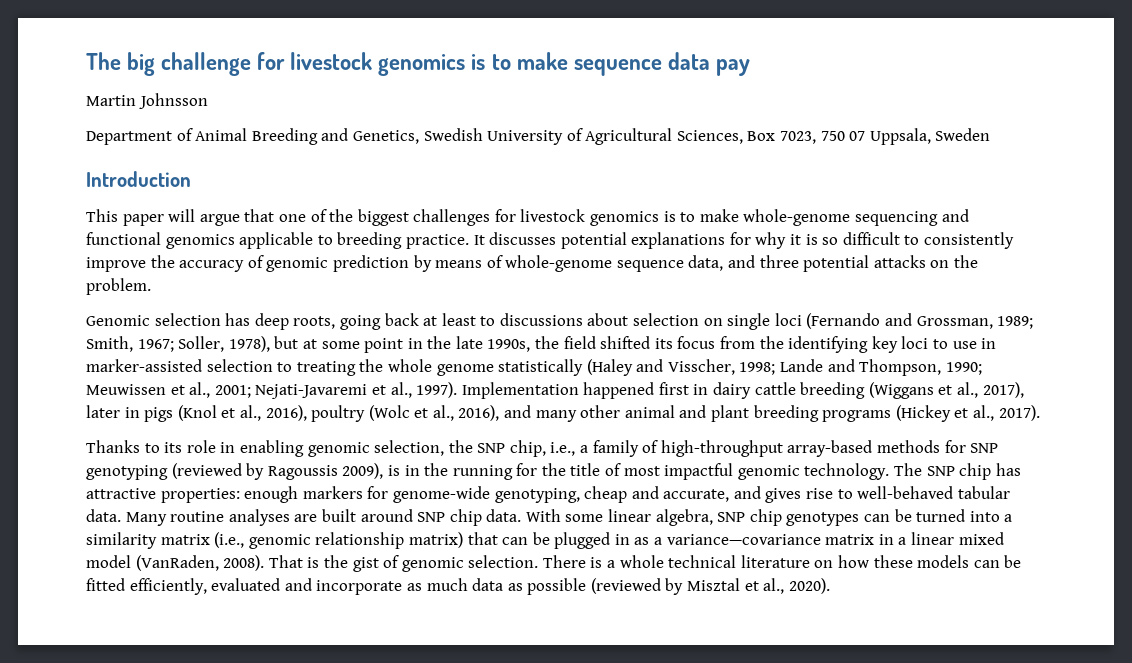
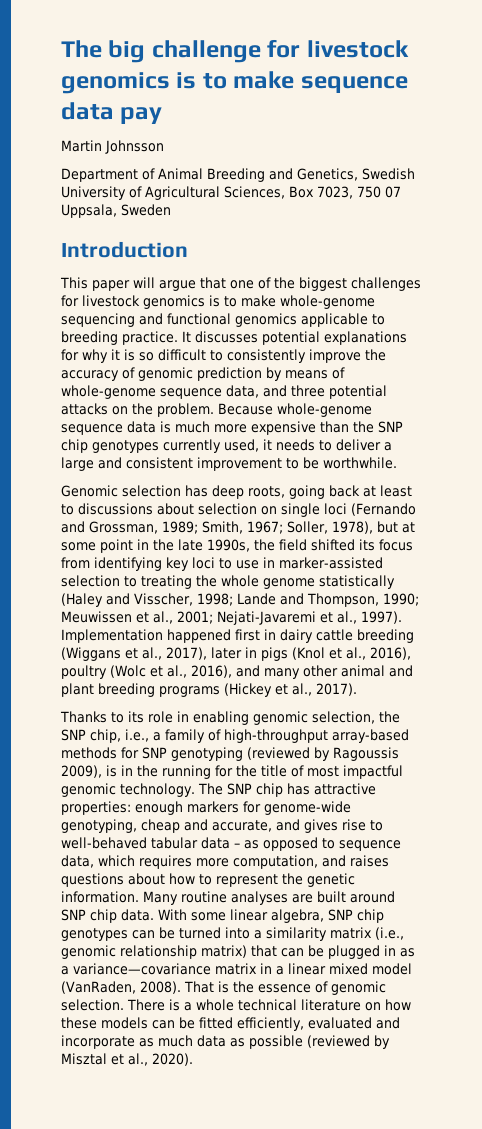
+ Because whole-genome sequence data is much more expensive than the SNP chip genotypes currently used, it needs to deliver a large and consistent improvement to be worthwhile.
- Soller, 1978), but at some point in the late 1990s, the field shifted its focus from the identifying key loci to use in marker-assisted selection to treating the whole genome statistically (Haley and Visscher, 1998;
+ Soller, 1978), but at some point in the late 1990s, the field shifted its focus from identifying key loci to use in marker-assisted selection to treating the whole genome statistically (Haley and Visscher, 1998;
- The SNP chip has attractive properties: enough markers for genome-wide genotyping, cheap and accurate, and gives rise to well-behaved tabular data.
+ The SNP chip has attractive properties: enough markers for genome-wide genotyping, cheap and accurate, and gives rise to well-behaved tabular data – as opposed to sequence data, which requires more computation, and raises questions about how to represent the genetic information.
- That is the gist of genomic selection.
+ That is the essence of genomic selection.

